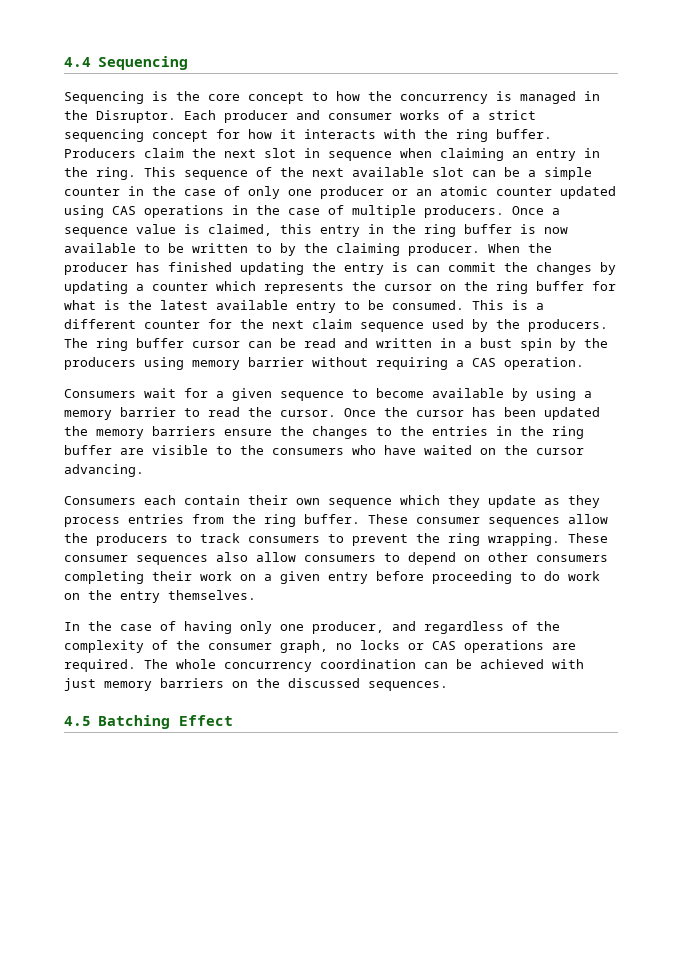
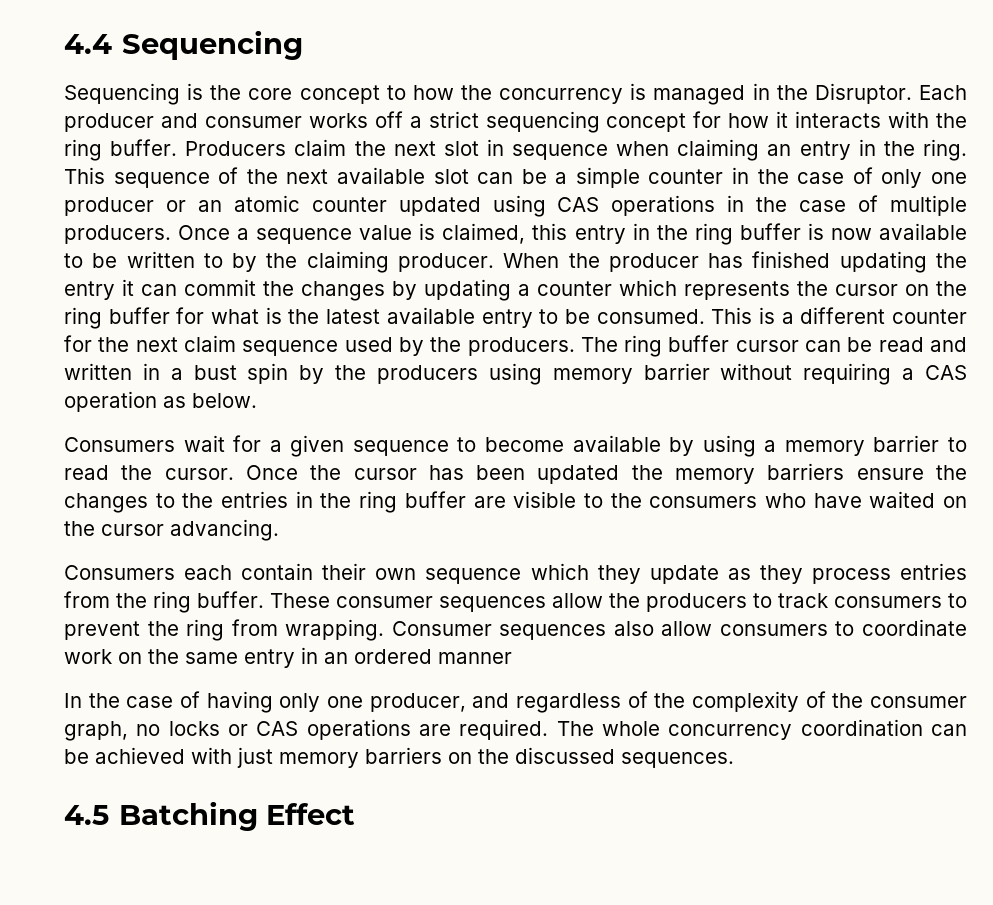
- Each producer and consumer works of a strict sequencing concept for how it interacts with the ring buffer.
+ Each producer and consumer works off a strict sequencing concept for how it interacts with the ring buffer.
- When the producer has finished updating the entry is can commit the changes by updating a counter which represents the cursor on the ring buffer for what is the latest available entry to be consumed.
+ When the producer has finished updating the entry it can commit the changes by updating a counter which represents the cursor on the ring buffer for what is the latest available entry to be consumed.
- The ring buffer cursor can be read and written in a bust spin by the producers using memory barrier without requiring a CAS operation.
+ The ring buffer cursor can be read and written in a bust spin by the producers using memory barrier without requiring a CAS operation as below.
- These consumer sequences allow the producers to track consumers to prevent the ring wrapping. These consumer sequences also allow consumers to depend on other consumers completing their work on a given entry before proceeding to do work on the entry themselves.
+ These consumer sequences allow the producers to track consumers to prevent the ring from wrapping. Consumer sequences also allow consumers to coordinate work on the same entry in an ordered manner

